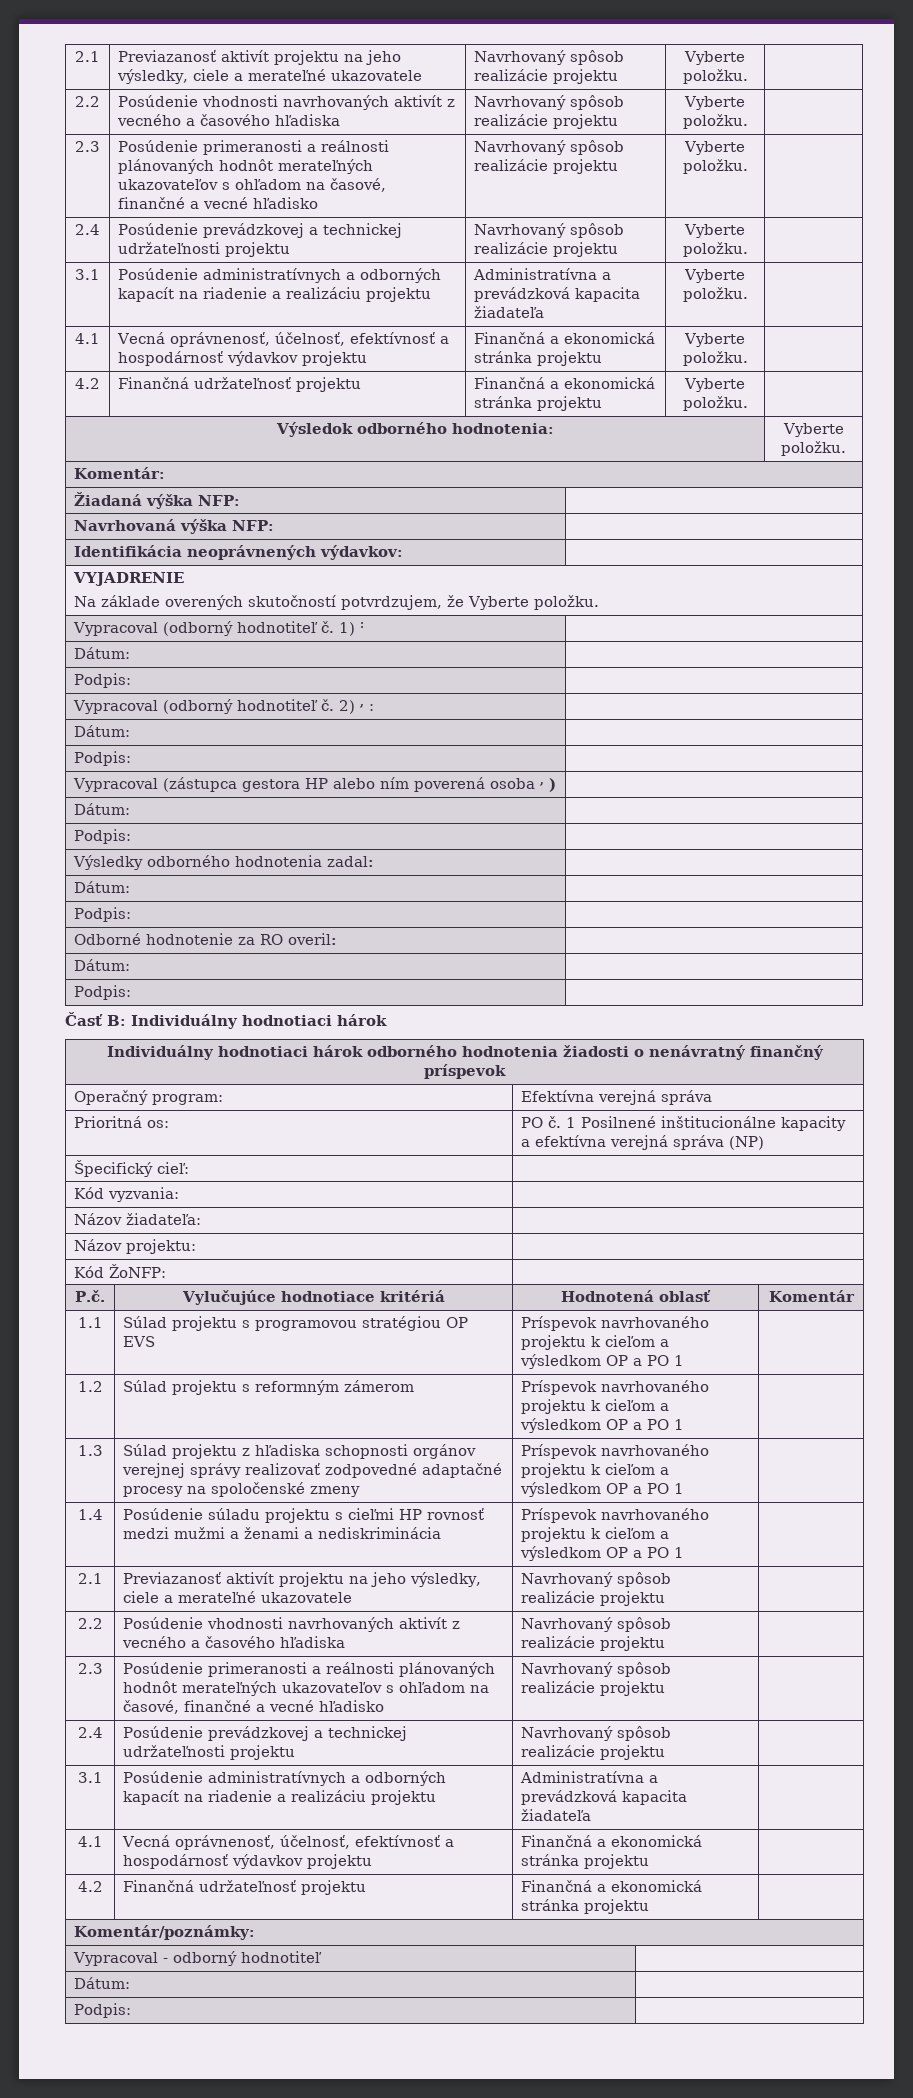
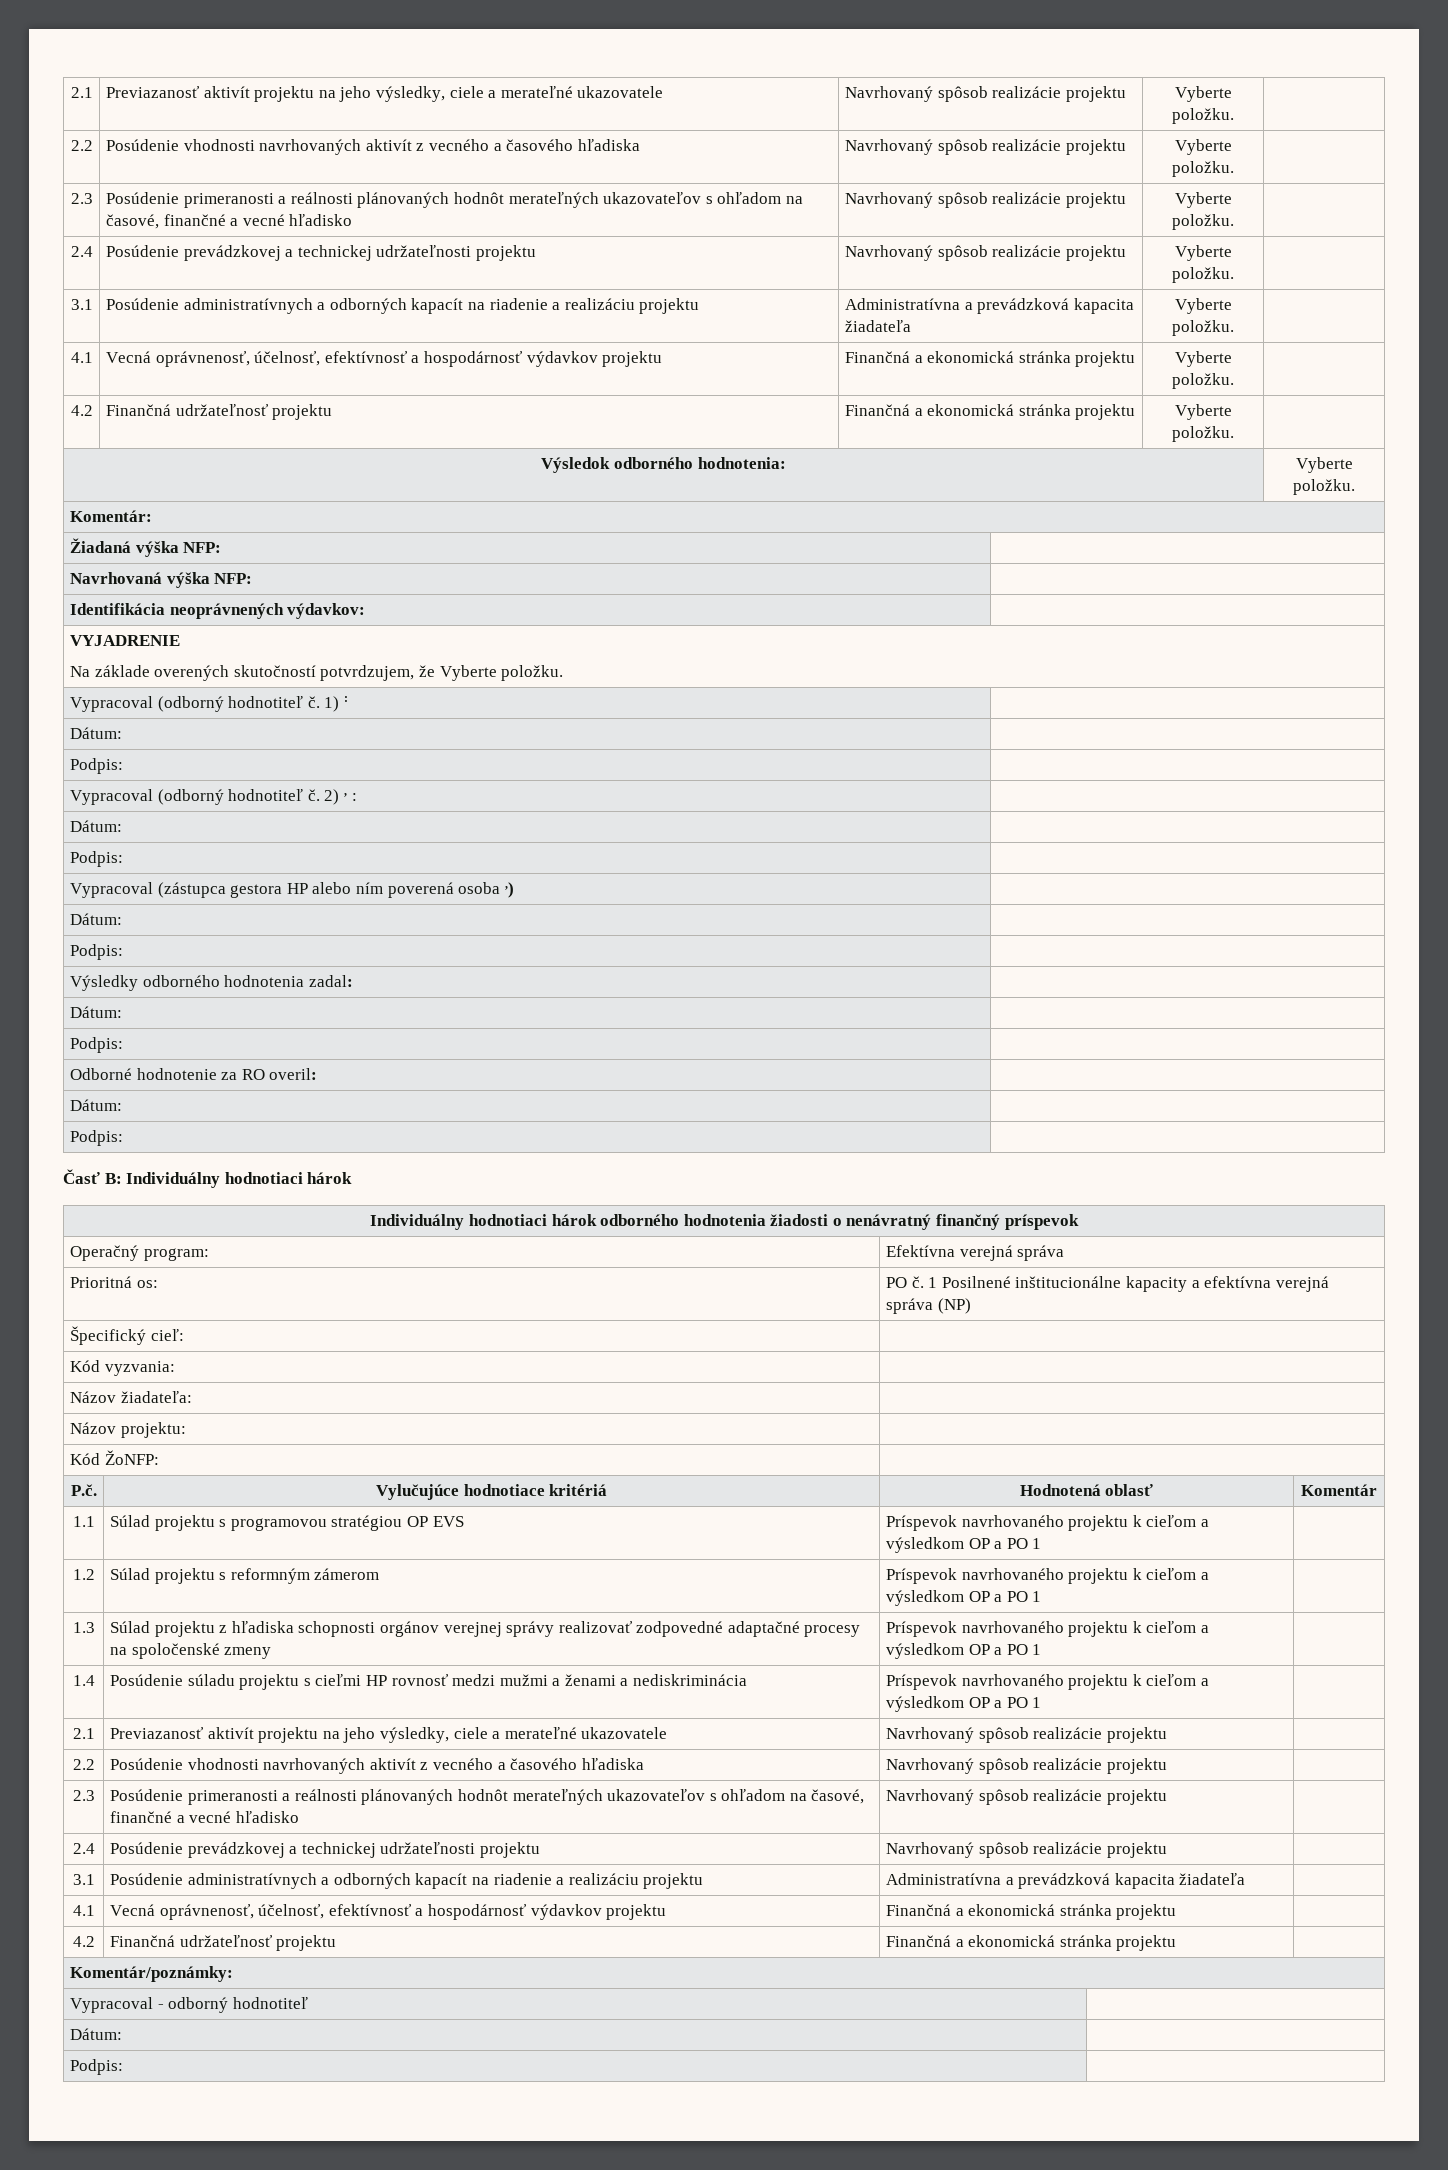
- Vypracoval (zástupca gestora HP alebo ním poverená osoba , ) |
+ Vypracoval (zástupca gestora HP alebo ním poverená osoba ,) |

